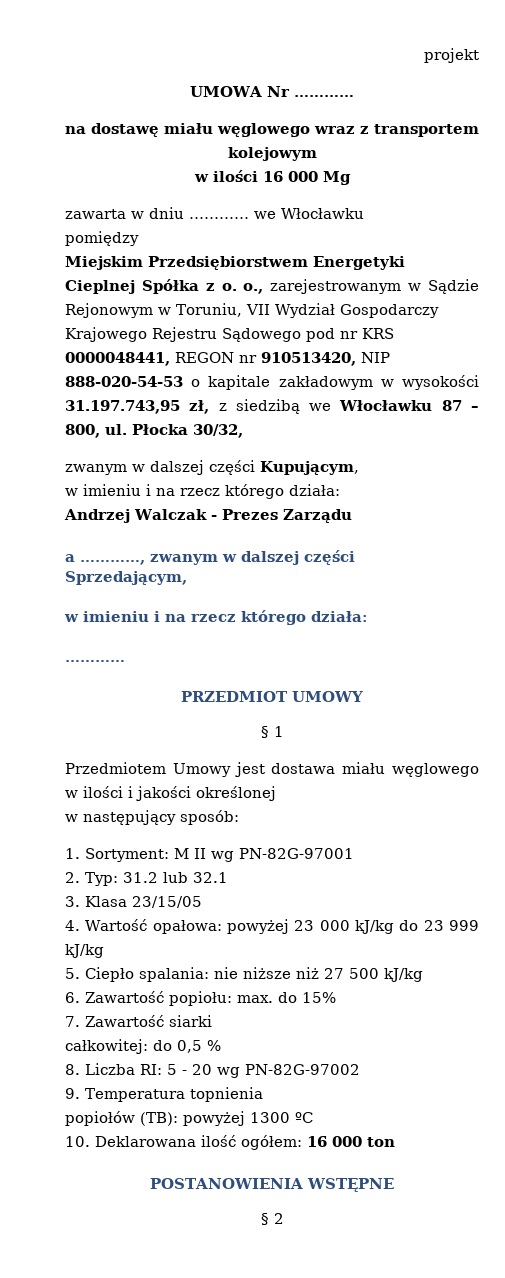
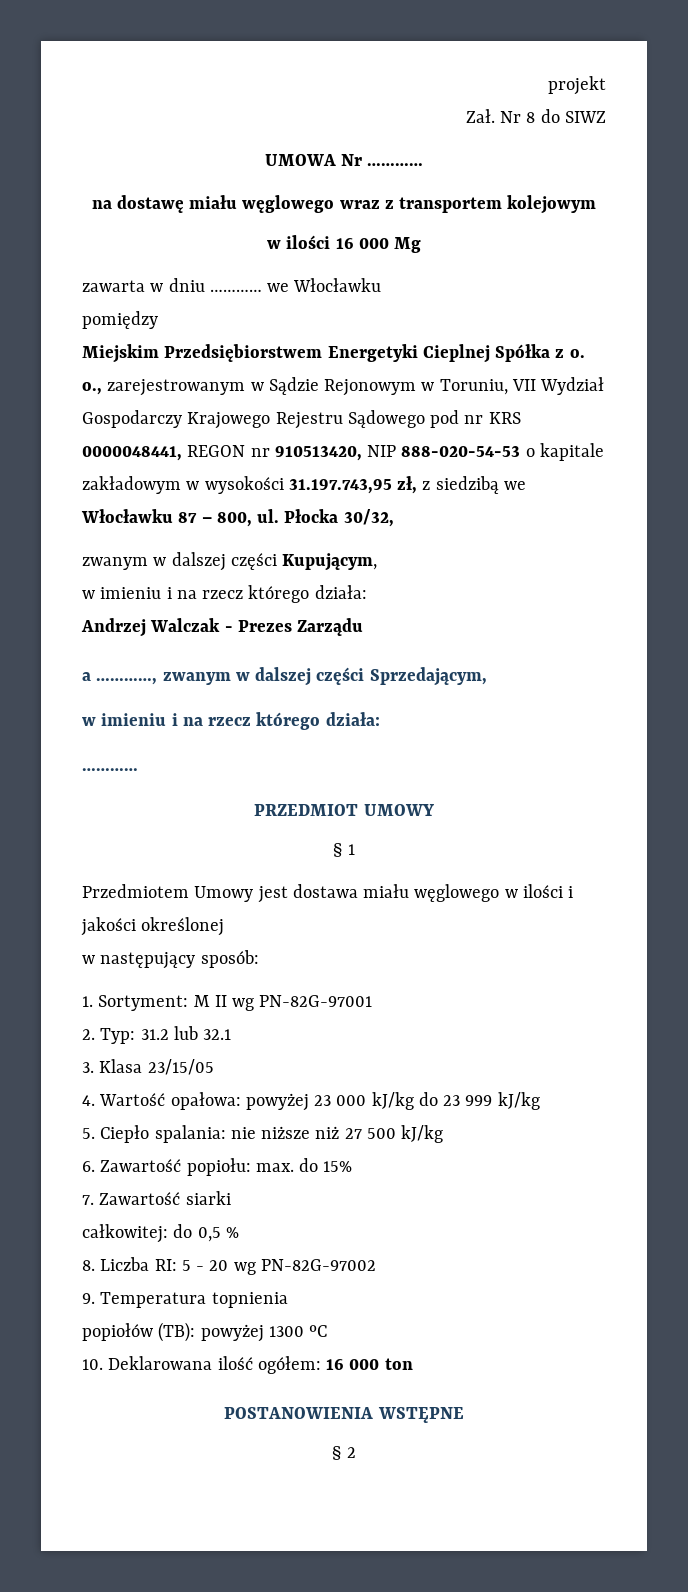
+ Zał. Nr 8 do SIWZ

